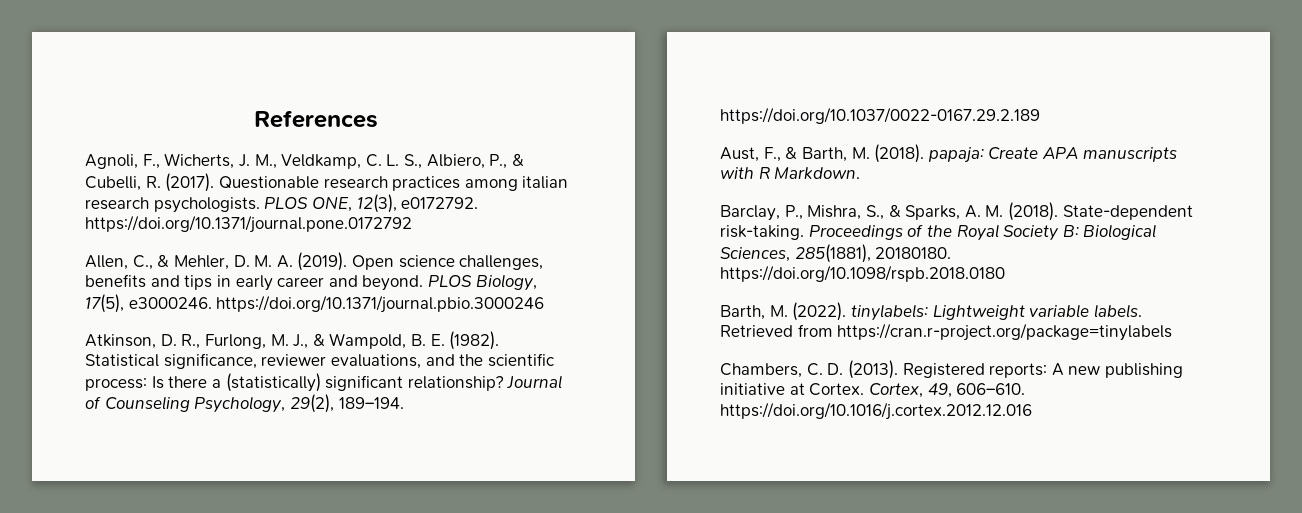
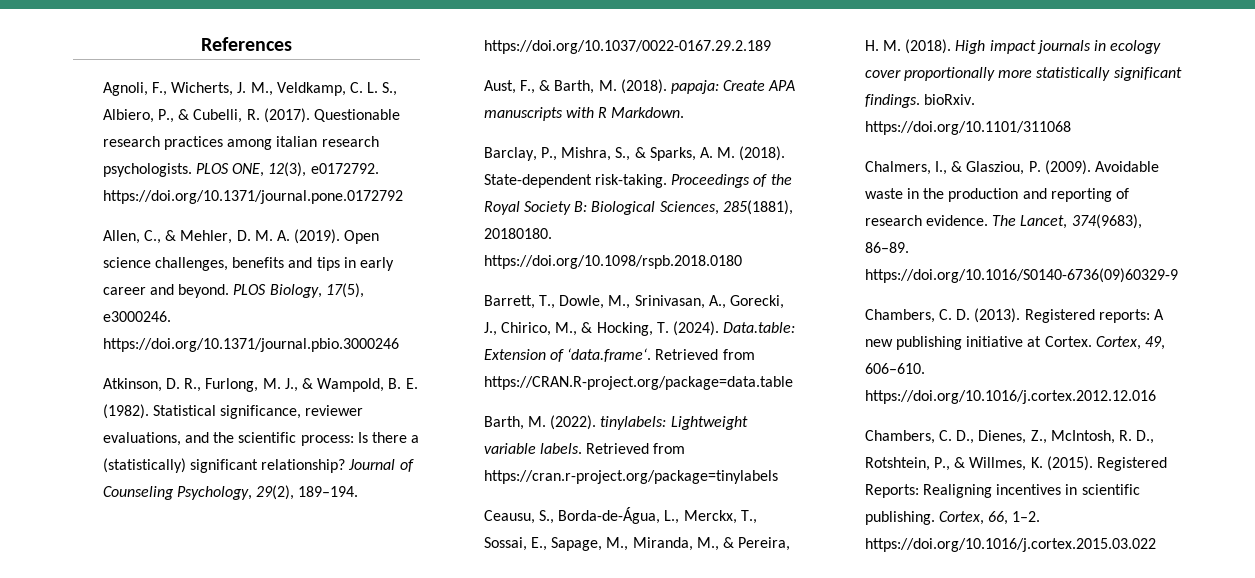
+ Barrett, T., Dowle, M., Srinivasan, A., Gorecki, J., Chirico, M., & Hocking, T. (2024). Data.table: Extension of ‘data.frame‘. Retrieved from https://CRAN.R-project.org/package=data.table
+ Ceausu, S., Borda-de-Água, L., Merckx, T., Sossai, E., Sapage, M., Miranda, M., & Pereira, H. M. (2018). High impact journals in ecology cover proportionally more statistically significant findings. bioRxiv. https://doi.org/10.1101/311068
+ Chalmers, I., & Glasziou, P. (2009). Avoidable waste in the production and reporting of research evidence. The Lancet, 374(9683), 86–89. https://doi.org/10.1016/S0140-6736(09)60329-9
+ Chambers, C. D., Dienes, Z., McIntosh, R. D., Rotshtein, P., & Willmes, K. (2015). Registered Reports: Realigning incentives in scientific publishing. Cortex, 66, 1–2. https://doi.org/10.1016/j.cortex.2015.03.022

